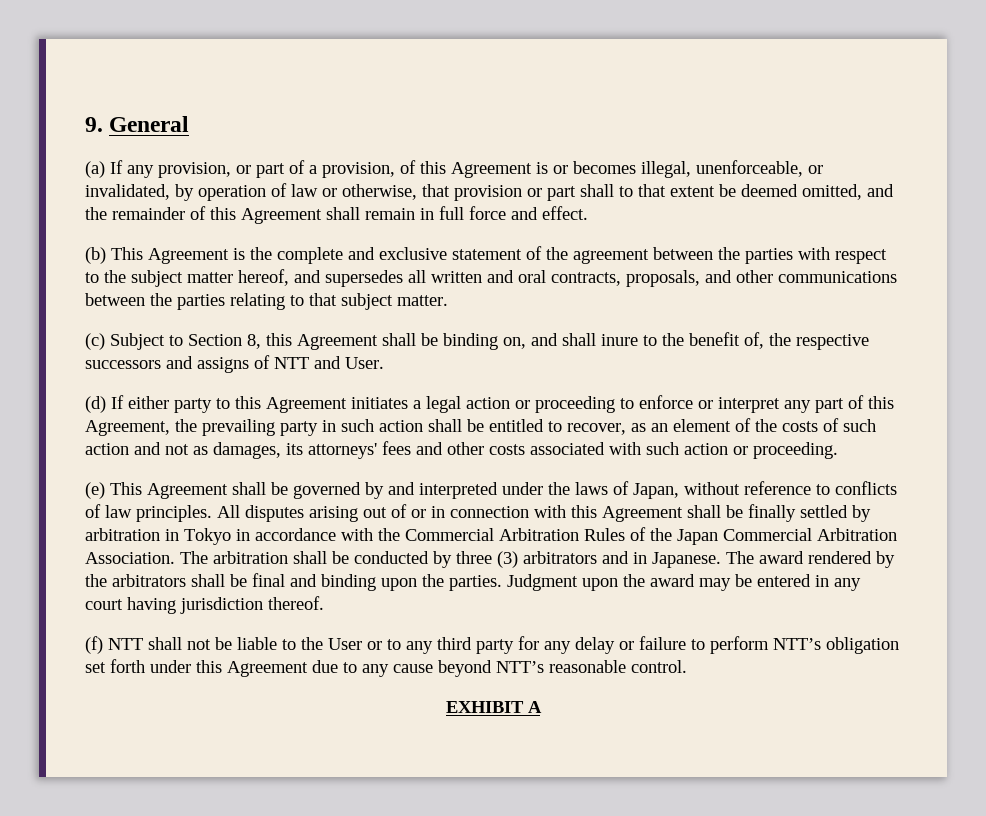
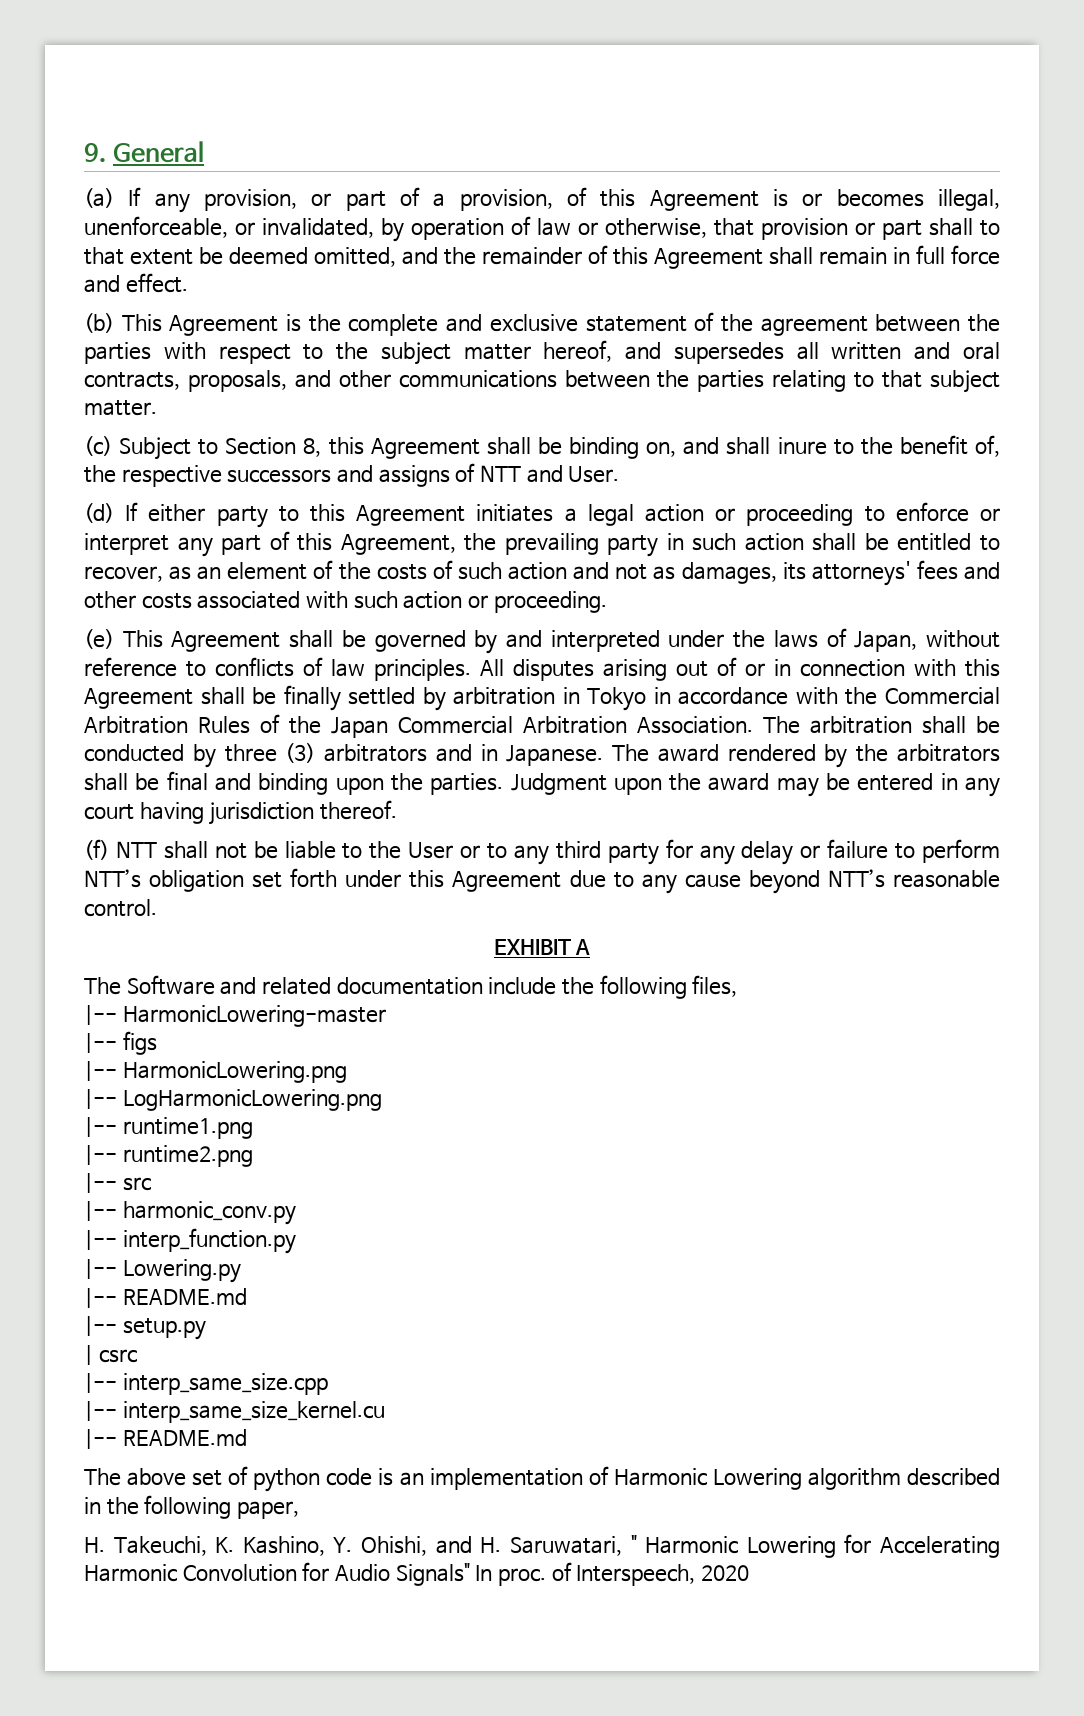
+ The Software and related documentation include the following files,
+ |-- HarmonicLowering-master
+ |-- figs
+ |-- HarmonicLowering.png
+ |-- LogHarmonicLowering.png
+ |-- runtime1.png
+ |-- runtime2.png
+ |-- src
+ |-- harmonic_conv.py
+ |-- interp_function.py
+ |-- Lowering.py
+ |-- README.md
+ |-- setup.py
+ | csrc
+ |-- interp_same_size.cpp
+ |-- interp_same_size_kernel.cu
+ |-- README.md
+ The above set of python code is an implementation of Harmonic Lowering algorithm described in the following paper,
+ H. Takeuchi, K. Kashino, Y. Ohishi, and H. Saruwatari, " Harmonic Lowering for Accelerating Harmonic Convolution for Audio Signals" In proc. of Interspeech, 2020

